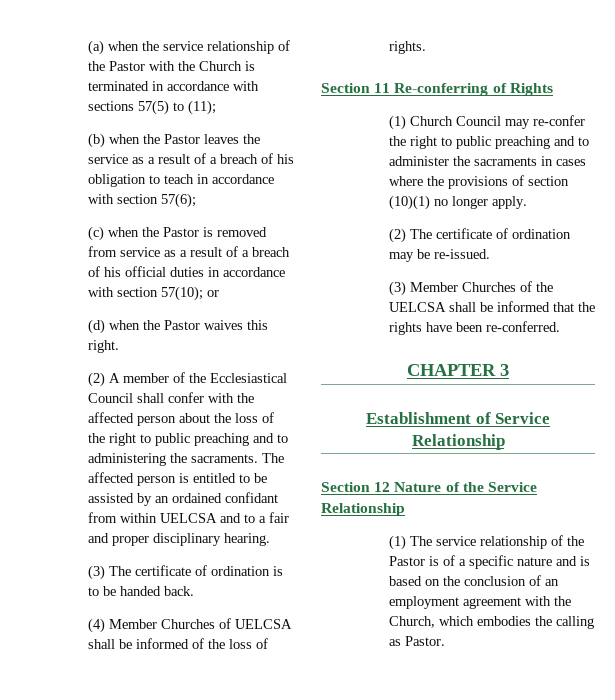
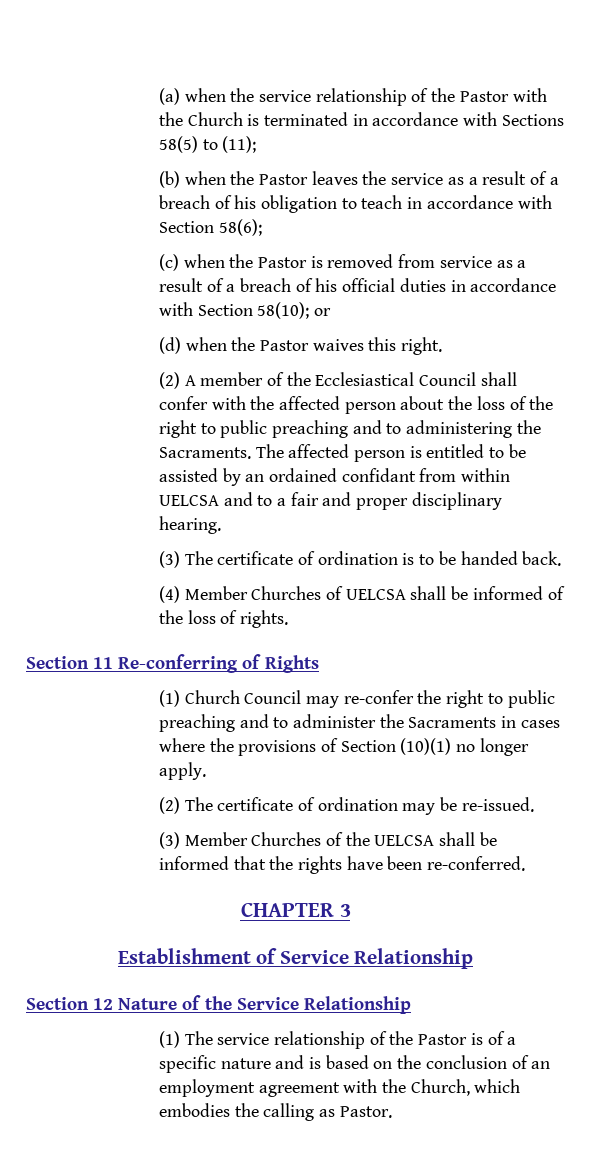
- (a) when the service relationship of the Pastor with the Church is terminated in accordance with sections 57(5) to (11);
+ (a) when the service relationship of the Pastor with the Church is terminated in accordance with Sections 58(5) to (11);
- (b) when the Pastor leaves the service as a result of a breach of his obligation to teach in accordance with section 57(6);
+ (b) when the Pastor leaves the service as a result of a breach of his obligation to teach in accordance with Section 58(6);
- (c) when the Pastor is removed from service as a result of a breach of his official duties in accordance with section 57(10); or
+ (c) when the Pastor is removed from service as a result of a breach of his official duties in accordance with Section 58(10); or
- (2) A member of the Ecclesiastical Council shall confer with the affected person about the loss of the right to public preaching and to administering the sacraments.
+ (2) A member of the Ecclesiastical Council shall confer with the affected person about the loss of the right to public preaching and to administering the Sacraments.
- (1) Church Council may re-confer the right to public preaching and to administer the sacraments in cases where the provisions of section (10)(1) no longer apply.
+ (1) Church Council may re-confer the right to public preaching and to administer the Sacraments in cases where the provisions of Section (10)(1) no longer apply.

